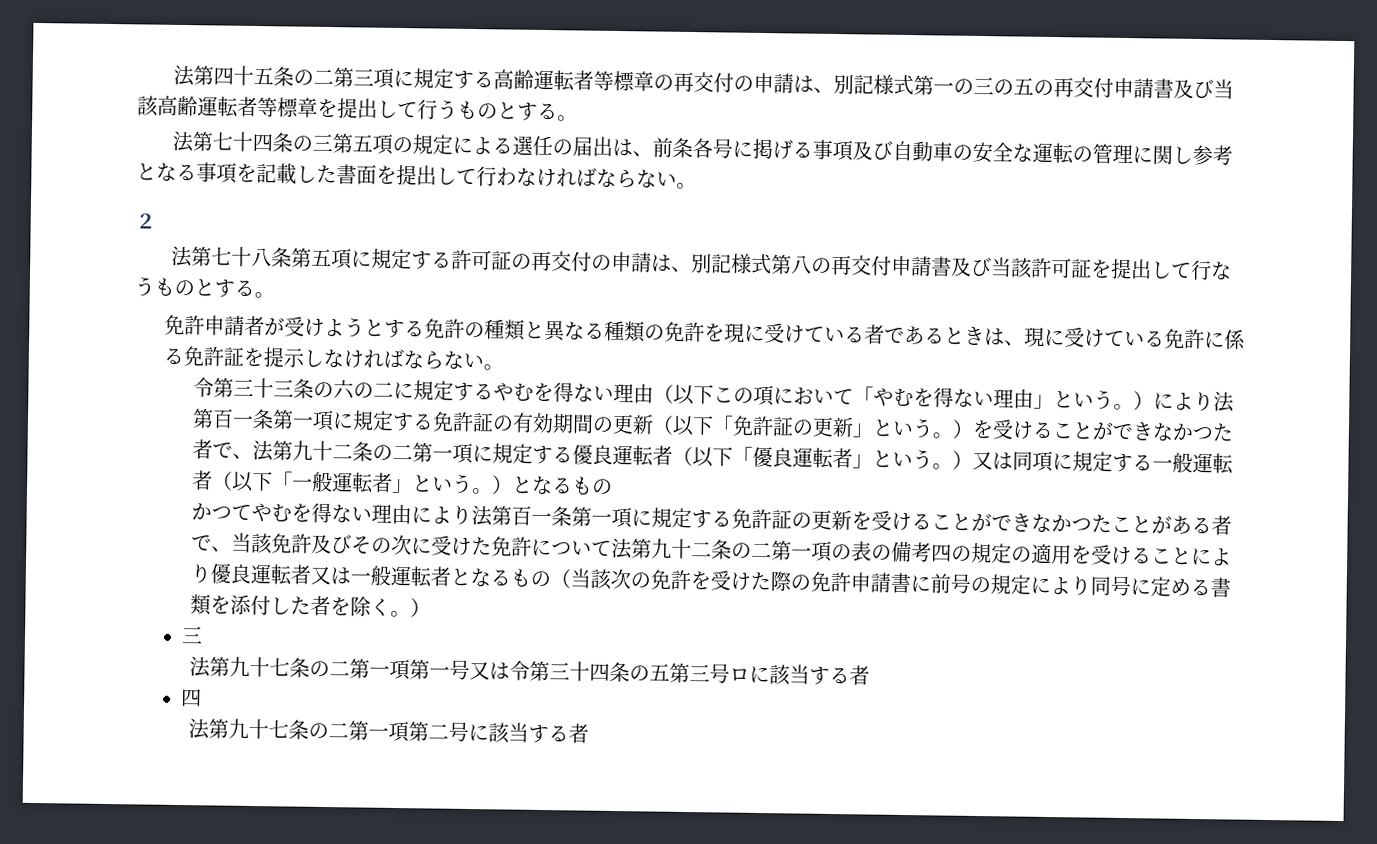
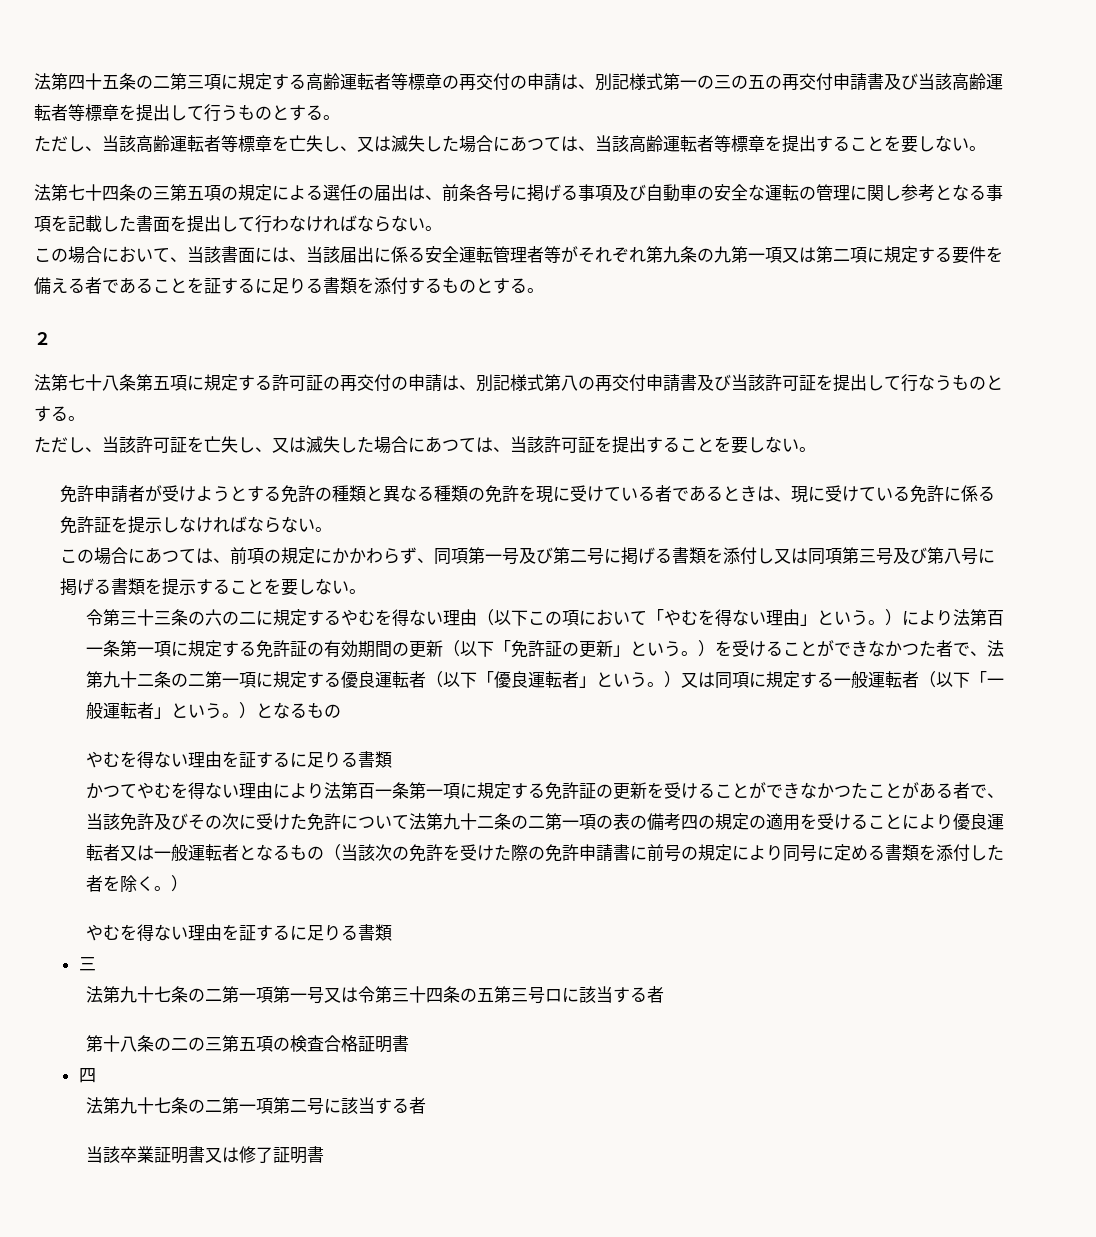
+ ただし、当該高齢運転者等標章を亡失し、又は滅失した場合にあつては、当該高齢運転者等標章を提出することを要しない。
+ この場合において、当該書面には、当該届出に係る安全運転管理者等がそれぞれ第九条の九第一項又は第二項に規定する要件を備える者であることを証するに足りる書類を添付するものとする。
+ ただし、当該許可証を亡失し、又は滅失した場合にあつては、当該許可証を提出することを要しない。
+ この場合にあつては、前項の規定にかかわらず、同項第一号及び第二号に掲げる書類を添付し又は同項第三号及び第八号に掲げる書類を提示することを要しない。
  令第三十三条の六の二に規定するやむを得ない理由（以下この項において「やむを得ない理由」という。）により法第百一条第一項に規定する免許証の有効期間の更新（以下「免許証の更新」という。）を受けることができなかつた者で、法第九十二条の二第一項に規定する優良運転者（以下「優良運転者」という。）又は同項に規定する一般運転者（以下「一般運転者」という。）となるもの
+ やむを得ない理由を証するに足りる書類
  かつてやむを得ない理由により法第百一条第一項に規定する免許証の更新を受けることができなかつたことがある者で、当該免許及びその次に受けた免許について法第九十二条の二第一項の表の備考四の規定の適用を受けることにより優良運転者又は一般運転者となるもの（当該次の免許を受けた際の免許申請書に前号の規定により同号に定める書類を添付した者を除く。）
+ やむを得ない理由を証するに足りる書類
+ 第十八条の二の三第五項の検査合格証明書
+ 当該卒業証明書又は修了証明書

